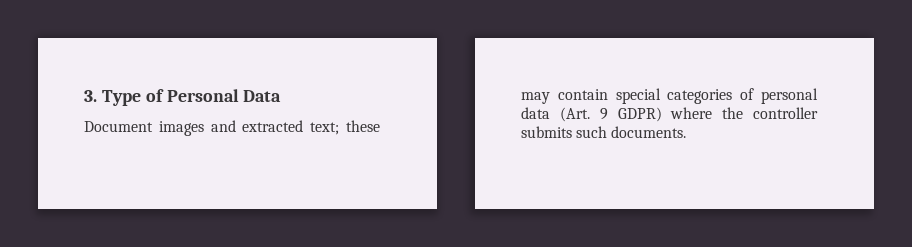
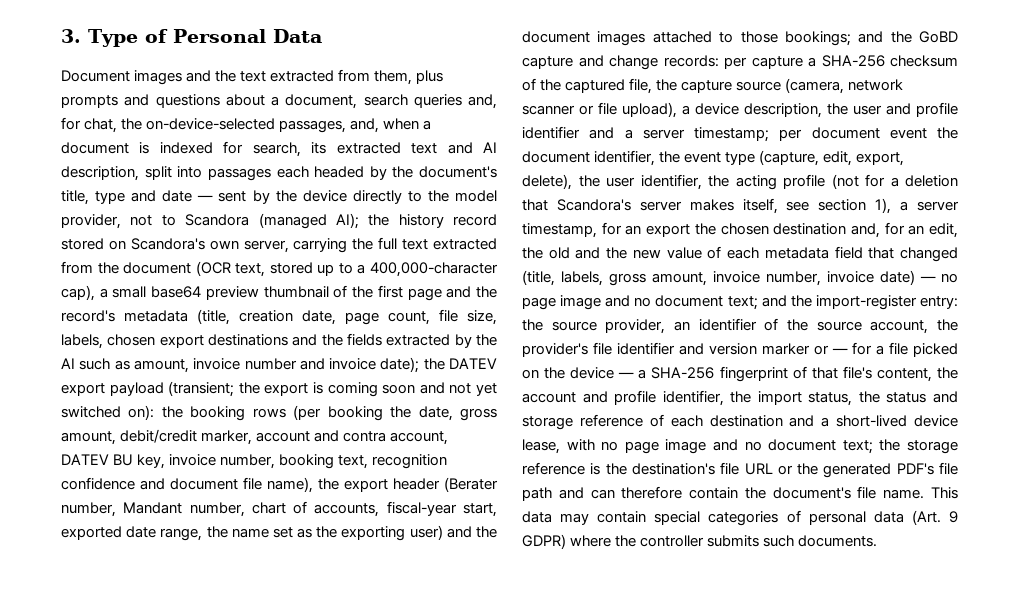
- Document images and extracted text; these may contain special categories of personal data (Art. 9 GDPR) where the controller submits such documents.
+ Document images and the text extracted from them, plus prompts and questions about a document, search queries and, for chat, the on-device-selected passages, and, when a document is indexed for search, its extracted text and AI description, split into passages each headed by the document's title, type and date — sent by the device directly to the model provider, not to Scandora (managed AI); the history record stored on Scandora's own server, carrying the full text extracted from the document (OCR text, stored up to a 400,000-character cap), a small base64 preview thumbnail of the first page and the record's metadata (title, creation date, page count, file size, labels, chosen export destinations and the fields extracted by the AI such as amount, invoice number and invoice date); the DATEV export payload (transient; the export is coming soon and not yet switched on): the booking rows (per booking the date, gross amount, debit/credit marker, account and contra account, DATEV BU key, invoice number, booking text, recognition confidence and document file name), the export header (Berater number, Mandant number, chart of accounts, fiscal-year start, exported date range, the name set as the exporting user) and the document images attached to those bookings; and the GoBD capture and change records: per capture a SHA-256 checksum of the captured file, the capture source (camera, network scanner or file upload), a device description, the user and profile identifier and a server timestamp; per document event the document identifier, the event type (capture, edit, export, delete), the user identifier, the acting profile (not for a deletion that Scandora's server makes itself, see section 1), a server timestamp, for an export the chosen destination and, for an edit, the old and the new value of each metadata field that changed (title, labels, gross amount, invoice number, invoice date) — no page image and no document text; and the import-register entry: the source provider, an identifier of the source account, the provider's file identifier and version marker or — for a file picked on the device — a SHA-256 fingerprint of that file's content, the account and profile identifier, the import status, the status and storage reference of each destination and a short-lived device lease, with no page image and no document text; the storage reference is the destination's file URL or the generated PDF's file path and can therefore contain the document's file name. This data may contain special categories of personal data (Art. 9 GDPR) where the controller submits such documents.

